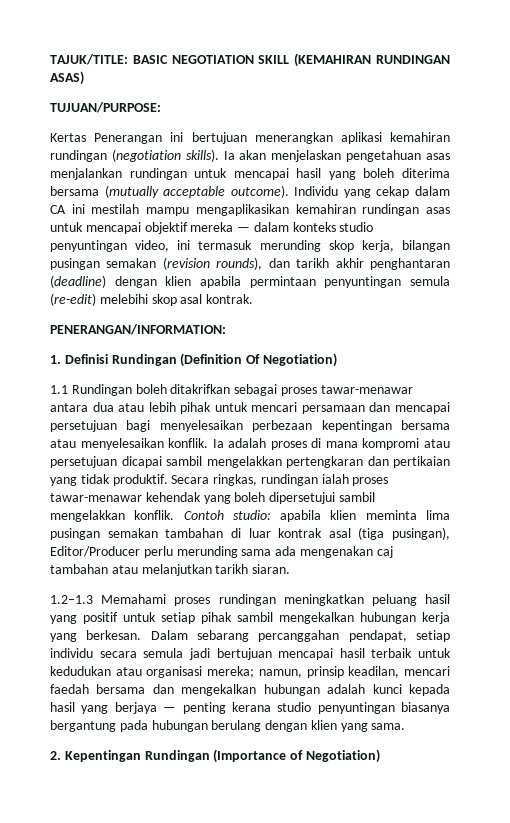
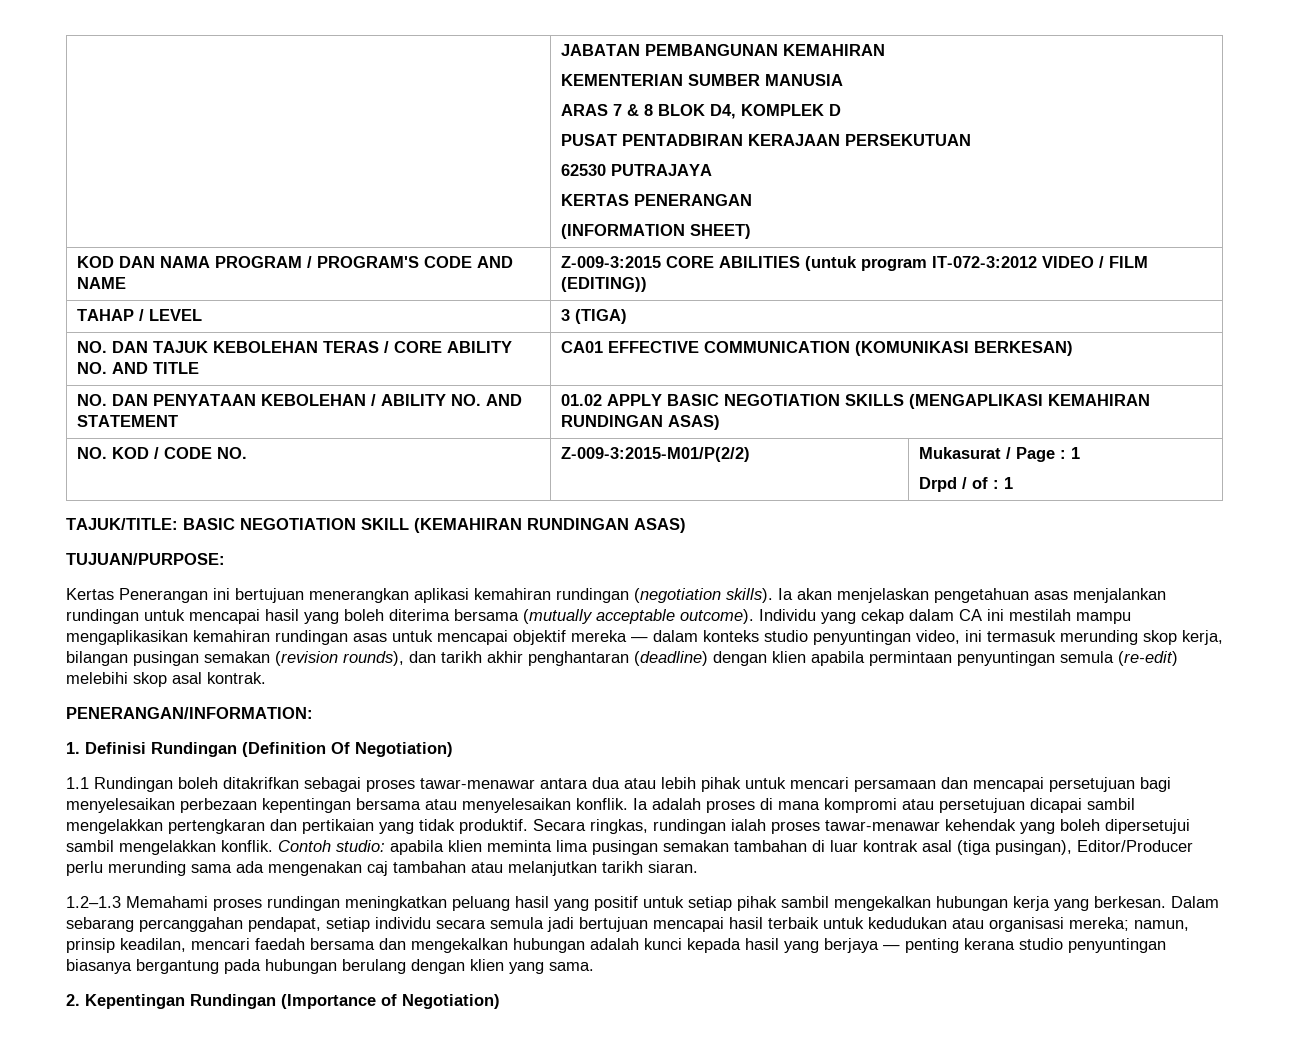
+ | JABATAN PEMBANGUNAN KEMAHIRAN
+ KEMENTERIAN SUMBER MANUSIA
+ ARAS 7 & 8 BLOK D4, KOMPLEK D
+ PUSAT PENTADBIRAN KERAJAAN PERSEKUTUAN
+ 62530 PUTRAJAYA
+ KERTAS PENERANGAN
+ (INFORMATION SHEET)
+ KOD DAN NAMA PROGRAM / PROGRAM'S CODE AND NAME | Z-009-3:2015 CORE ABILITIES (untuk program IT-072-3:2012 VIDEO / FILM (EDITING))
+ TAHAP / LEVEL | 3 (TIGA)
+ NO. DAN TAJUK KEBOLEHAN TERAS / CORE ABILITY NO. AND TITLE | CA01 EFFECTIVE COMMUNICATION (KOMUNIKASI BERKESAN)
+ NO. DAN PENYATAAN KEBOLEHAN / ABILITY NO. AND STATEMENT | 01.02 APPLY BASIC NEGOTIATION SKILLS (MENGAPLIKASI KEMAHIRAN RUNDINGAN ASAS)
+ NO. KOD / CODE NO. | Z-009-3:2015-M01/P(2/2) | Mukasurat / Page : 1
+ Drpd / of : 1

